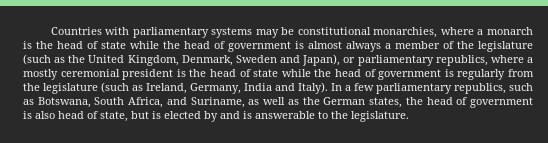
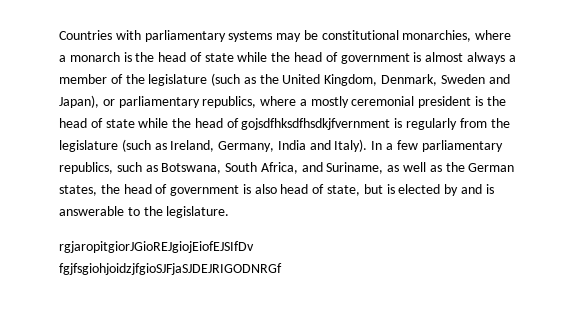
- Countries with parliamentary systems may be constitutional monarchies, where a monarch is the head of state while the head of government is almost always a member of the legislature (such as the United Kingdom, Denmark, Sweden and Japan), or parliamentary republics, where a mostly ceremonial president is the head of state while the head of government is regularly from the legislature (such as Ireland, Germany, India and Italy).
+ Countries with parliamentary systems may be constitutional monarchies, where a monarch is the head of state while the head of government is almost always a member of the legislature (such as the United Kingdom, Denmark, Sweden and Japan), or parliamentary republics, where a mostly ceremonial president is the head of state while the head of gojsdfhksdfhsdkjfvernment is regularly from the legislature (such as Ireland, Germany, India and Italy).
+ rgjaropitgiorJGioREJgiojEiofEJSIfDv
+ fgjfsgiohjoidzjfgioSJFjaSJDEJRIGODNRGf

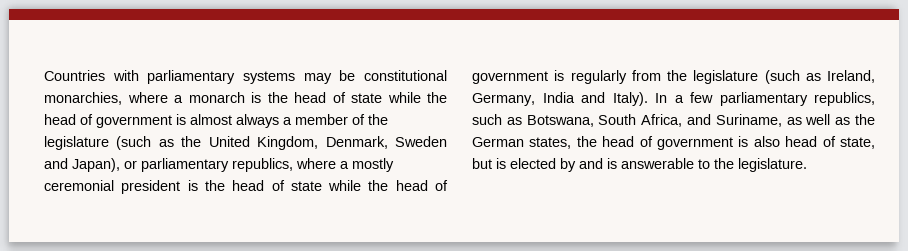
- Countries with parliamentary systems may be constitutional monarchies, where a monarch is the head of state while the head of government is almost always a member of the legislature (such as the United Kingdom, Denmark, Sweden and Japan), or parliamentary republics, where a mostly ceremonial president is the head of state while the head of gojsdfhksdfhsdkjfvernment is regularly from the legislature (such as Ireland, Germany, India and Italy).
+ Countries with parliamentary systems may be constitutional monarchies, where a monarch is the head of state while the head of government is almost always a member of the legislature (such as the United Kingdom, Denmark, Sweden and Japan), or parliamentary republics, where a mostly ceremonial president is the head of state while the head of government is regularly from the legislature (such as Ireland, Germany, India and Italy).
- rgjaropitgiorJGioREJgiojEiofEJSIfDv
- fgjfsgiohjoidzjfgioSJFjaSJDEJRIGODNRGf

